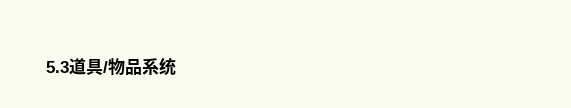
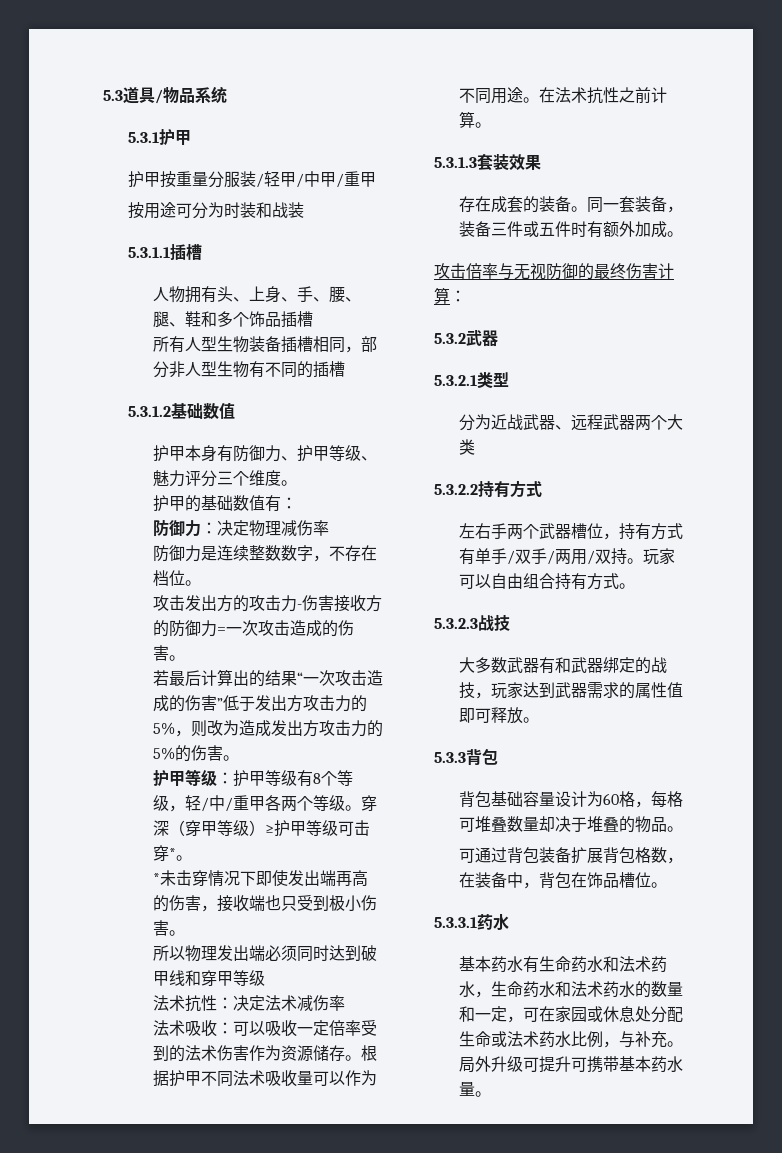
+ 5.3.1护甲
+ 护甲按重量分服装/轻甲/中甲/重甲
+ 按用途可分为时装和战装
+ 5.3.1.1插槽
+ 人物拥有头、上身、手、腰、腿、鞋和多个饰品插槽
+ 所有人型生物装备插槽相同，部分非人型生物有不同的插槽
+ 5.3.1.2基础数值
+ 护甲本身有防御力、护甲等级、魅力评分三个维度。
+ 护甲的基础数值有：
+ 防御力：决定物理减伤率
+ 防御力是连续整数数字，不存在档位。
+ 攻击发出方的攻击力-伤害接收方的防御力=一次攻击造成的伤害。
+ 若最后计算出的结果“一次攻击造成的伤害”低于发出方攻击力的5%，则改为造成发出方攻击力的5%的伤害。
+ 护甲等级：护甲等级有8个等级，轻/中/重甲各两个等级。穿深（穿甲等级）≥护甲等级可击穿*。
+ *未击穿情况下即使发出端再高的伤害，接收端也只受到极小伤害。
+ 所以物理发出端必须同时达到破甲线和穿甲等级
+ 法术抗性：决定法术减伤率
+ 法术吸收：可以吸收一定倍率受到的法术伤害作为资源储存。根据护甲不同法术吸收量可以作为不同用途。在法术抗性之前计算。
+ 5.3.1.3套装效果
+ 存在成套的装备。同一套装备，装备三件或五件时有额外加成。
+ 攻击倍率与无视防御的最终伤害计算：
+ 5.3.2武器
+ 5.3.2.1类型
+ 分为近战武器、远程武器两个大类
+ 5.3.2.2持有方式
+ 左右手两个武器槽位，持有方式有单手/双手/两用/双持。玩家可以自由组合持有方式。
+ 5.3.2.3战技
+ 大多数武器有和武器绑定的战技，玩家达到武器需求的属性值即可释放。
+ 5.3.3背包
+ 背包基础容量设计为60格，每格可堆叠数量却决于堆叠的物品。
+ 可通过背包装备扩展背包格数，在装备中，背包在饰品槽位。
+ 5.3.3.1药水
+ 基本药水有生命药水和法术药水，生命药水和法术药水的数量和一定，可在家园或休息处分配生命或法术药水比例，与补充。局外升级可提升可携带基本药水量。

